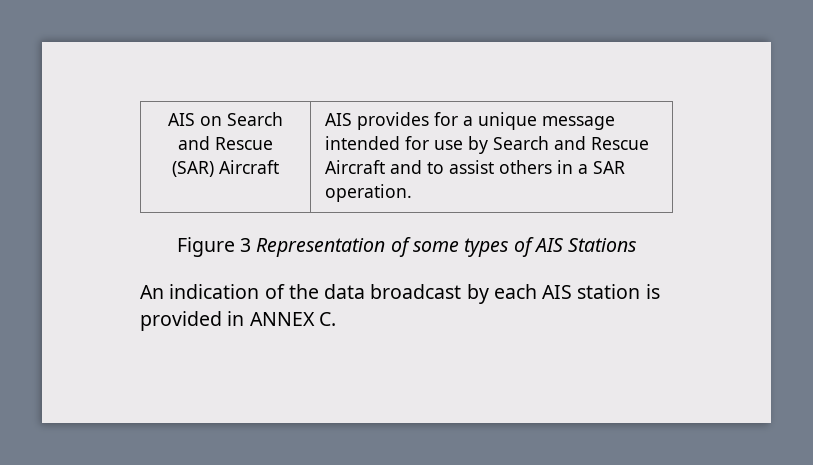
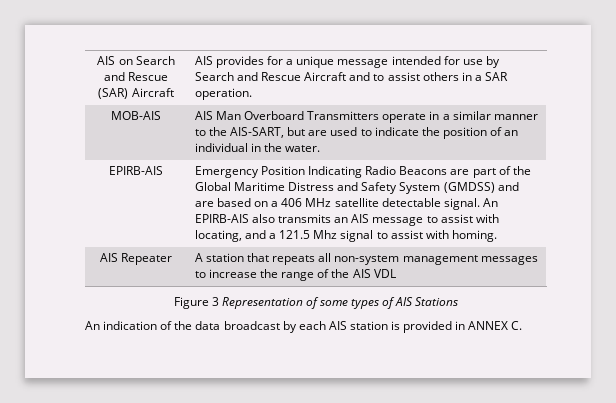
+ MOB-AIS | AIS Man Overboard Transmitters operate in a similar manner to the AIS-SART, but are used to indicate the position of an individual in the water.
+ EPIRB-AIS | Emergency Position Indicating Radio Beacons are part of the Global Maritime Distress and Safety System (GMDSS) and are based on a 406 MHz satellite detectable signal. An EPIRB-AIS also transmits an AIS message to assist with locating, and a 121.5 Mhz signal to assist with homing.
+ AIS Repeater | A station that repeats all non-system management messages to increase the range of the AIS VDL

